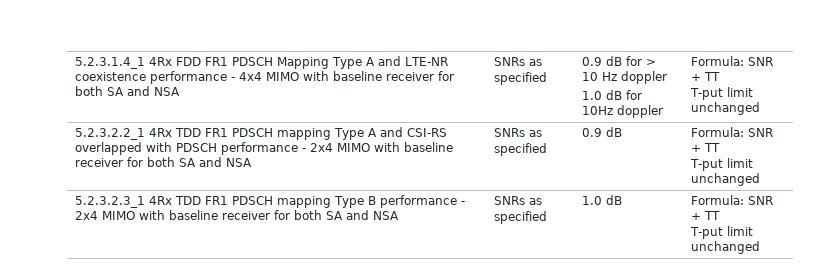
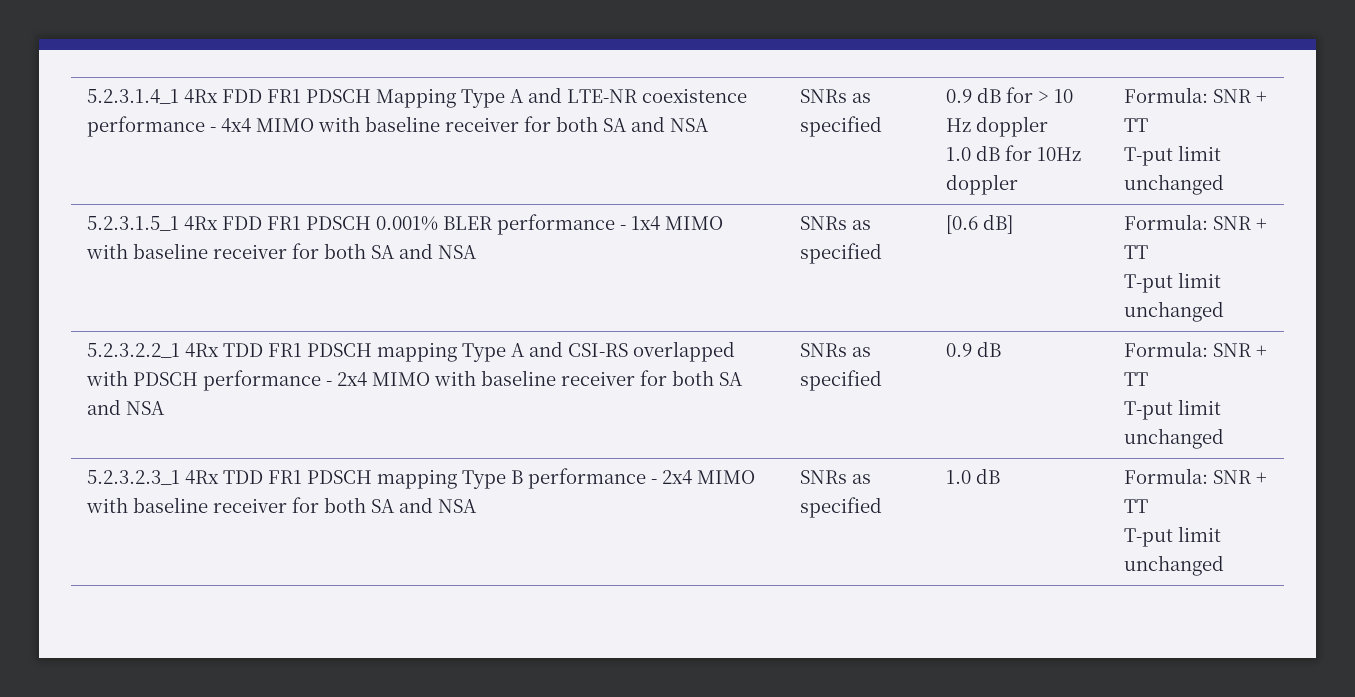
+ 5.2.3.1.5_1 4Rx FDD FR1 PDSCH 0.001% BLER performance - 1x4 MIMO with baseline receiver for both SA and NSA | SNRs as specified | [0.6 dB] | Formula: SNR + TT
+ T-put limit unchanged

